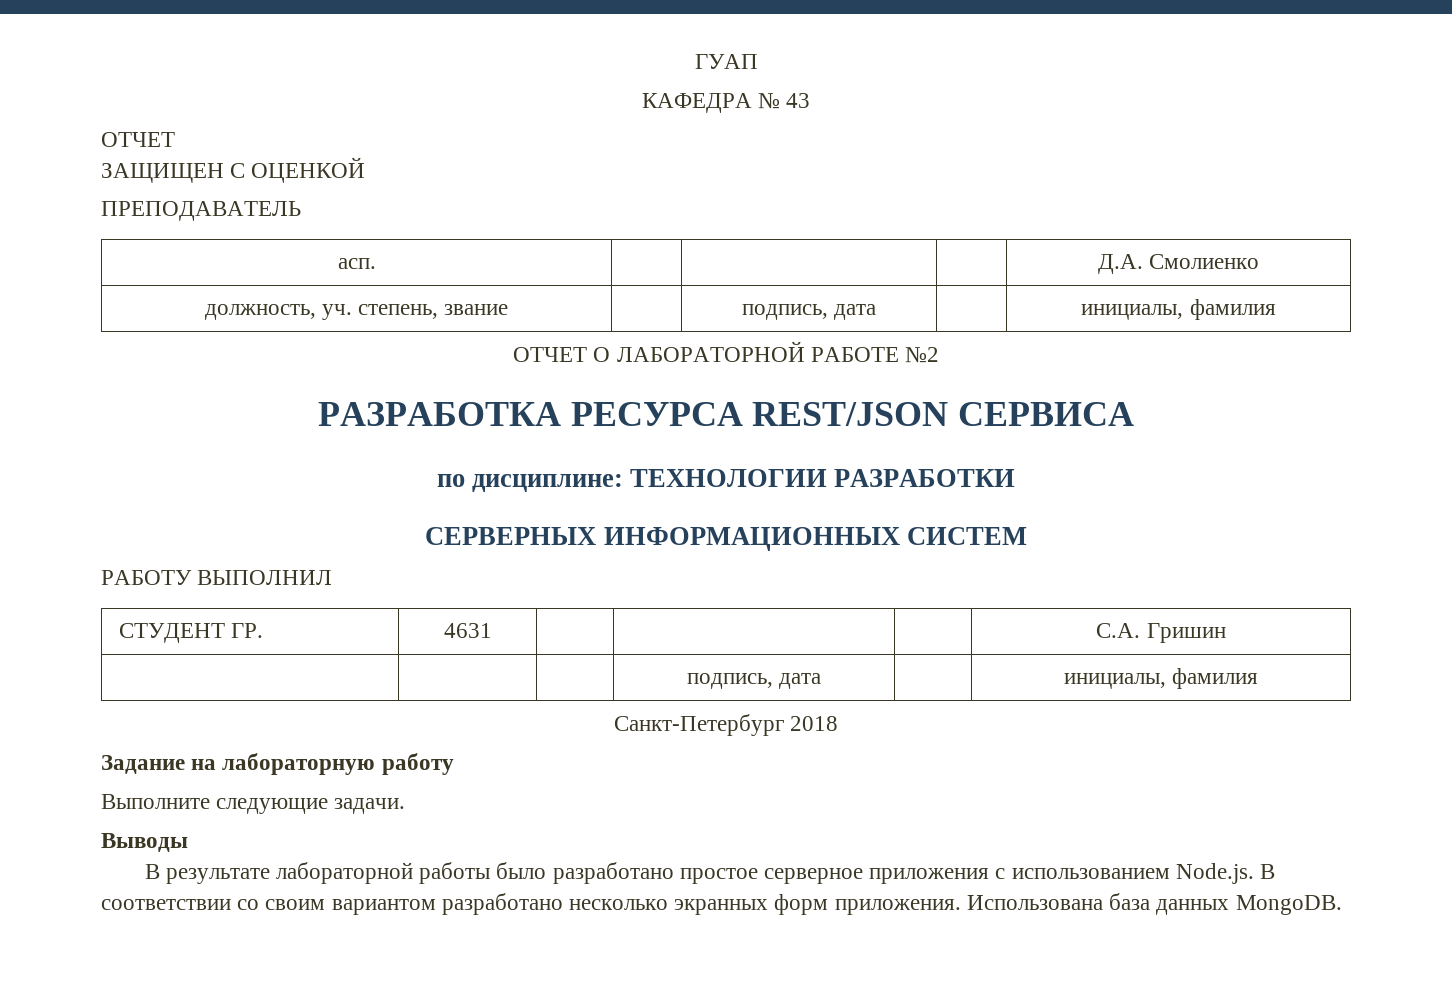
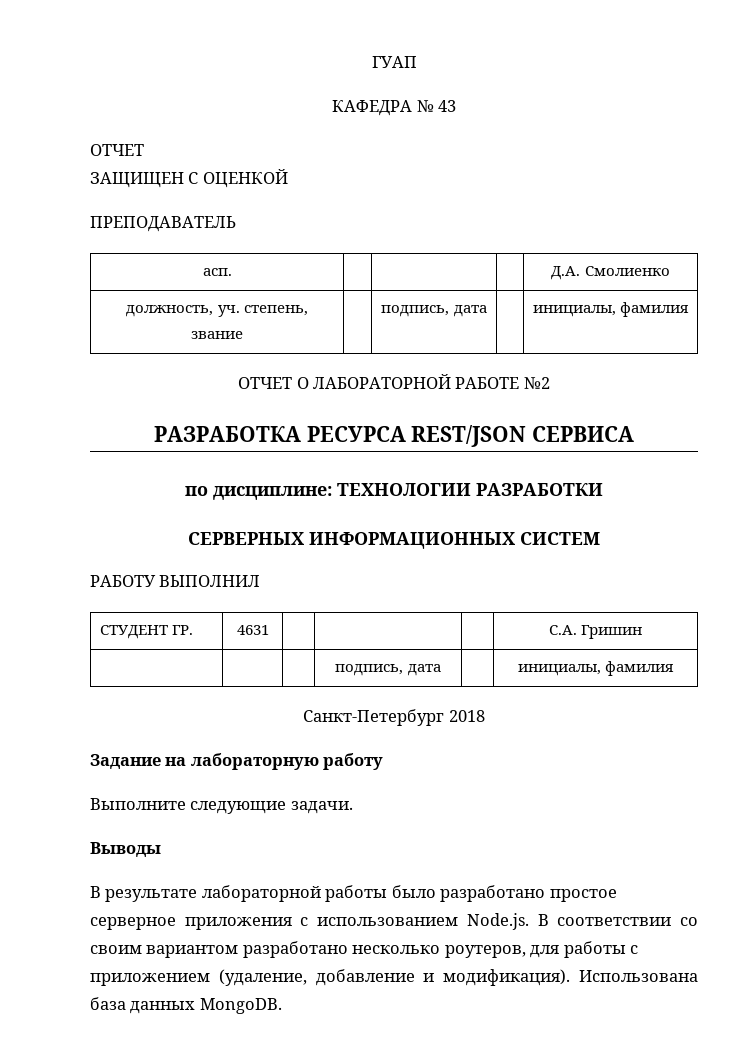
- В результате лабораторной работы было разработано простое серверное приложения c использованием Node.js. В соответствии со своим вариантом разработано несколько экранных форм приложения.
+ В результате лабораторной работы было разработано простое серверное приложения c использованием Node.js. В соответствии со своим вариантом разработано несколько роутеров, для работы с приложением (удаление, добавление и модификация).

